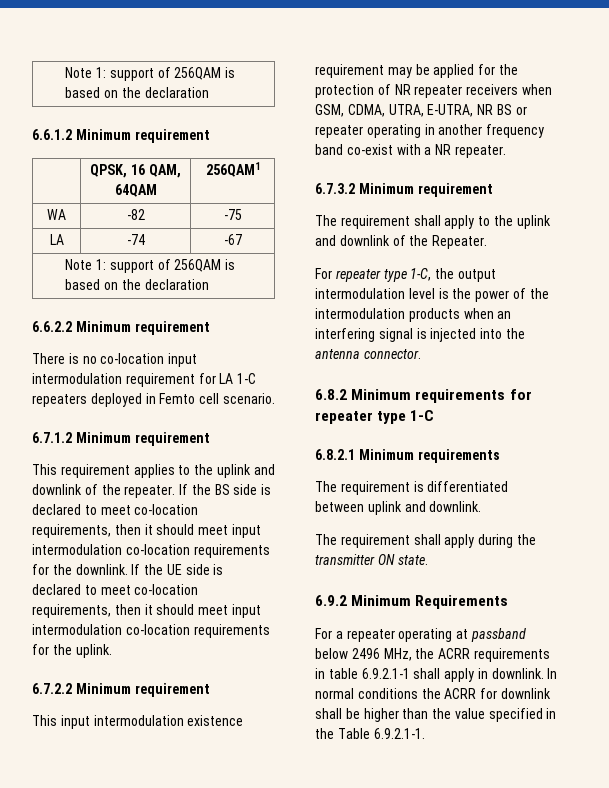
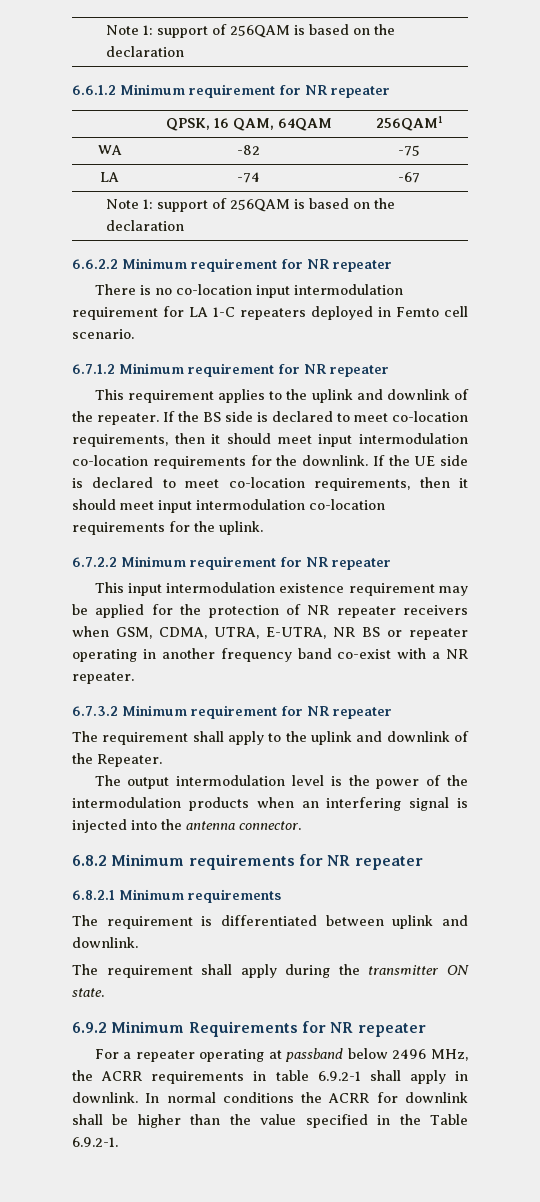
- 6.6.1.2 Minimum requirement
+ 6.6.1.2 Minimum requirement for NR repeater
- 6.6.2.2 Minimum requirement
+ 6.6.2.2 Minimum requirement for NR repeater
- 6.7.1.2 Minimum requirement
+ 6.7.1.2 Minimum requirement for NR repeater
- 6.7.2.2 Minimum requirement
+ 6.7.2.2 Minimum requirement for NR repeater
- 6.7.3.2 Minimum requirement
+ 6.7.3.2 Minimum requirement for NR repeater
- For repeater type 1-C, the output intermodulation level is the power of the intermodulation products when an interfering signal is injected into the antenna connector.
+ The output intermodulation level is the power of the intermodulation products when an interfering signal is injected into the antenna connector.
- 6.8.2 Minimum requirements for repeater type 1-C
+ 6.8.2 Minimum requirements for NR repeater
- 6.9.2 Minimum Requirements
+ 6.9.2 Minimum Requirements for NR repeater
- For a repeater operating at passband below 2496 MHz, the ACRR requirements in table 6.9.2.1-1 shall apply in downlink.
+ For a repeater operating at passband below 2496 MHz, the ACRR requirements in table 6.9.2-1 shall apply in downlink.
- In normal conditions the ACRR for downlink shall be higher than the value specified in the Table 6.9.2.1-1.
+ In normal conditions the ACRR for downlink shall be higher than the value specified in the Table 6.9.2-1.

